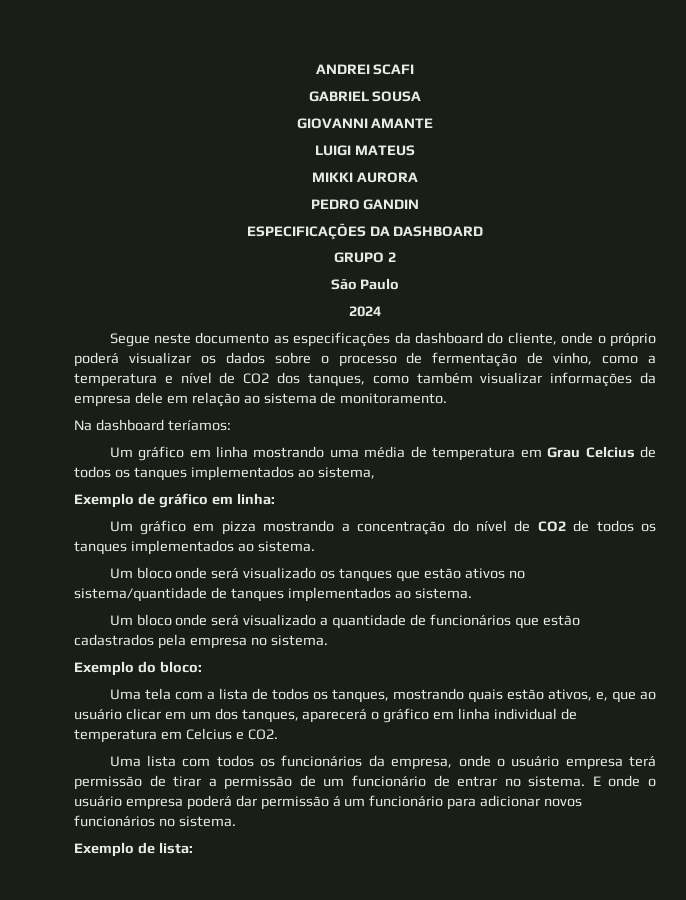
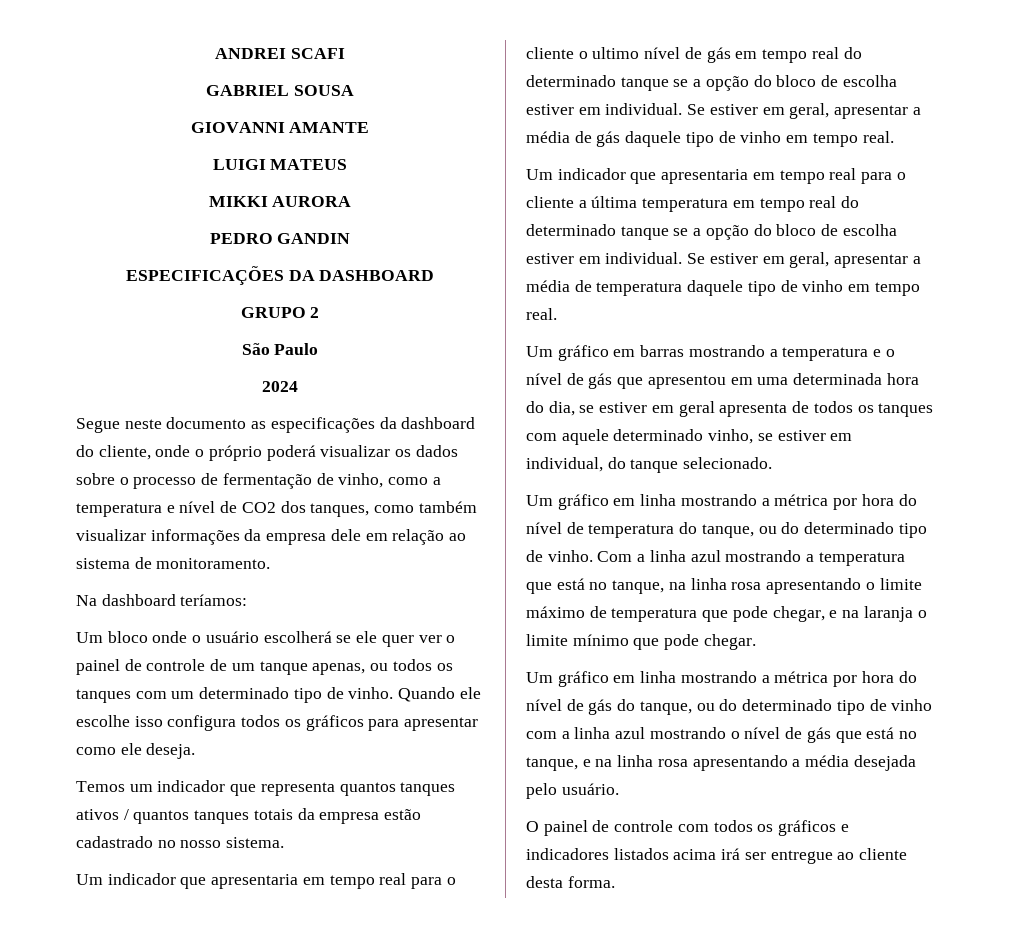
- Um gráfico em linha mostrando uma média de temperatura em Grau Celcius de todos os tanques implementados ao sistema,
- Exemplo de gráfico em linha:
- Um gráfico em pizza mostrando a concentração do nível de CO2 de todos os tanques implementados ao sistema.
- Um bloco onde será visualizado os tanques que estão ativos no sistema/quantidade de tanques implementados ao sistema.
- Um bloco onde será visualizado a quantidade de funcionários que estão cadastrados pela empresa no sistema.
- Exemplo do bloco:
- Uma tela com a lista de todos os tanques, mostrando quais estão ativos, e, que ao usuário clicar em um dos tanques, aparecerá o gráfico em linha individual de temperatura em Celcius e CO2.
- Uma lista com todos os funcionários da empresa, onde o usuário empresa terá permissão de tirar a permissão de um funcionário de entrar no sistema. E onde o usuário empresa poderá dar permissão á um funcionário para adicionar novos funcionários no sistema.
- Exemplo de lista:
+ Um bloco onde o usuário escolherá se ele quer ver o painel de controle de um tanque apenas, ou todos os tanques com um determinado tipo de vinho. Quando ele escolhe isso configura todos os gráficos para apresentar como ele deseja.
+ Temos um indicador que representa quantos tanques ativos / quantos tanques totais da empresa estão cadastrado no nosso sistema.
+ Um indicador que apresentaria em tempo real para o cliente o ultimo nível de gás em tempo real do determinado tanque se a opção do bloco de escolha estiver em individual. Se estiver em geral, apresentar a média de gás daquele tipo de vinho em tempo real.
+ Um indicador que apresentaria em tempo real para o cliente a última temperatura em tempo real do determinado tanque se a opção do bloco de escolha estiver em individual. Se estiver em geral, apresentar a média de temperatura daquele tipo de vinho em tempo real.
+ Um gráfico em barras mostrando a temperatura e o nível de gás que apresentou em uma determinada hora do dia, se estiver em geral apresenta de todos os tanques com aquele determinado vinho, se estiver em individual, do tanque selecionado.
+ Um gráfico em linha mostrando a métrica por hora do nível de temperatura do tanque, ou do determinado tipo de vinho. Com a linha azul mostrando a temperatura que está no tanque, na linha rosa apresentando o limite máximo de temperatura que pode chegar, e na laranja o limite mínimo que pode chegar.
+ Um gráfico em linha mostrando a métrica por hora do nível de gás do tanque, ou do determinado tipo de vinho com a linha azul mostrando o nível de gás que está no tanque, e na linha rosa apresentando a média desejada pelo usuário.
+ O painel de controle com todos os gráficos e indicadores listados acima irá ser entregue ao cliente desta forma.

